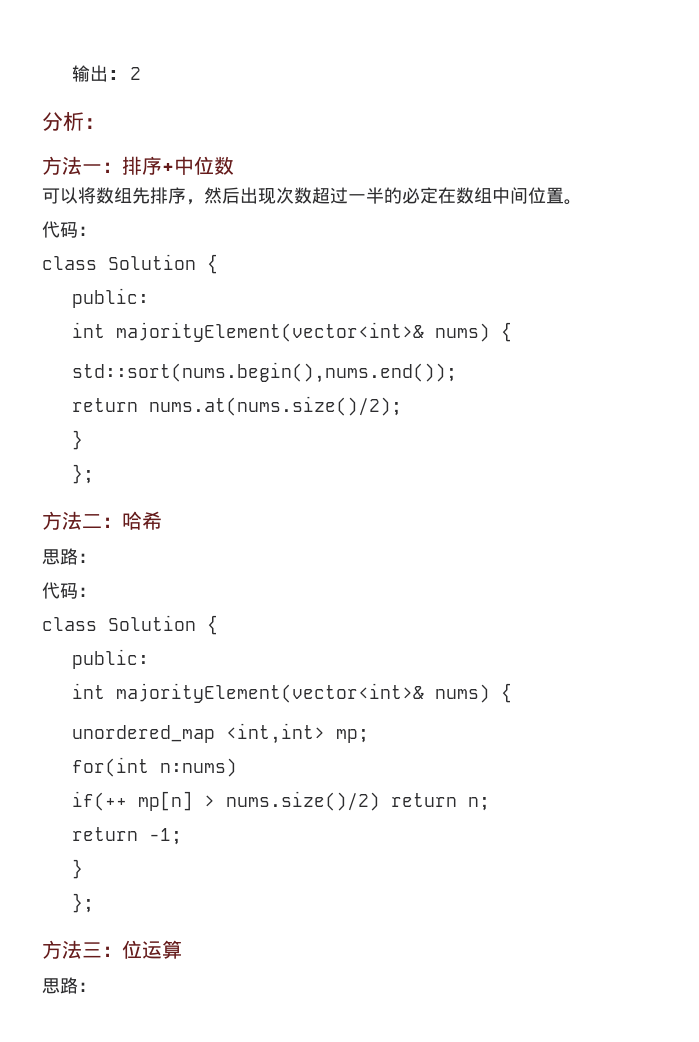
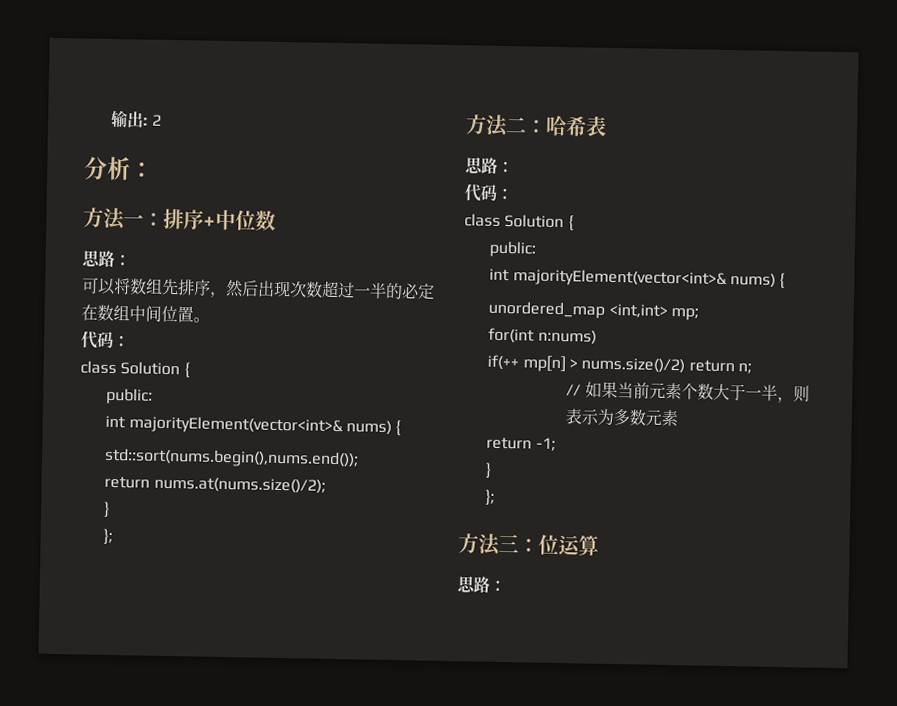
  方法一：排序+中位数
+ 思路：
- 方法二：哈希
+ 方法二：哈希表
+ // 如果当前元素个数大于一半，则表示为多数元素

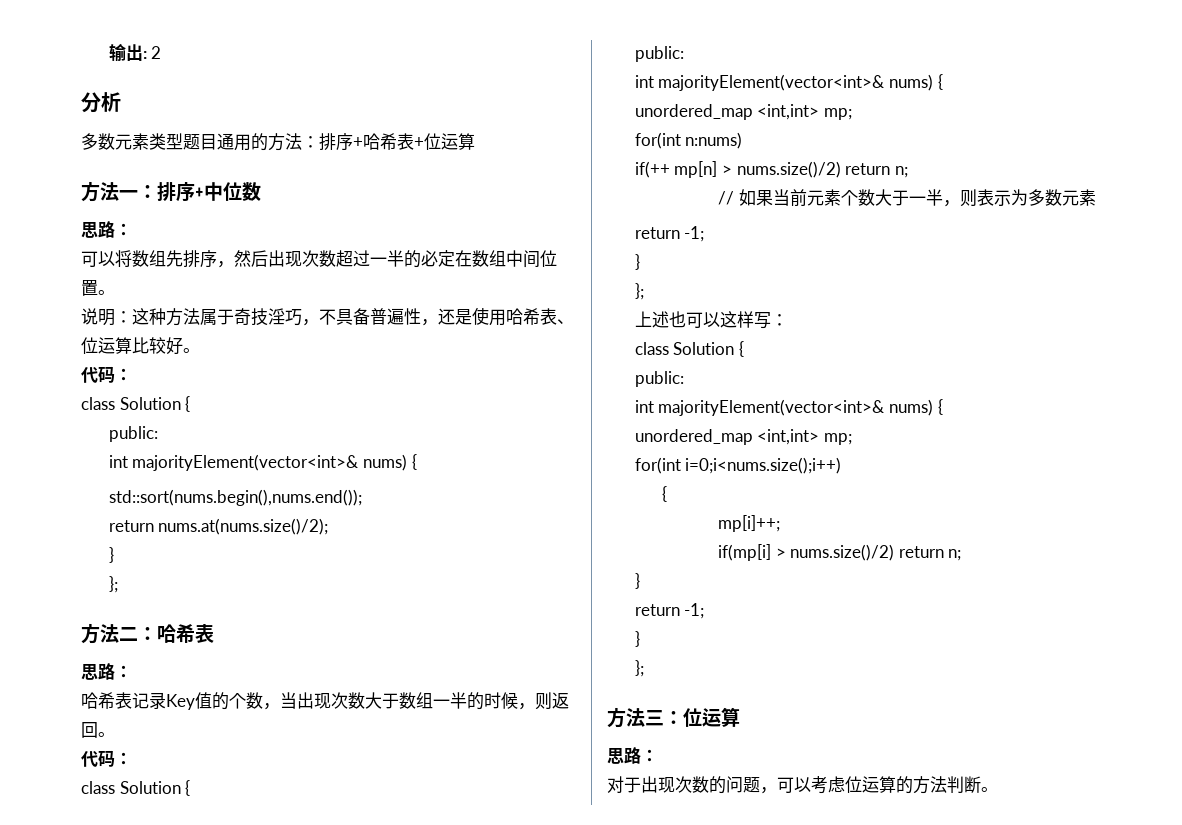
- 分析：
+ 分析
+ 多数元素类型题目通用的方法：排序+哈希表+位运算
+ 说明：这种方法属于奇技淫巧，不具备普遍性，还是使用哈希表、位运算比较好。
+ 哈希表记录Key值的个数，当出现次数大于数组一半的时候，则返回。
+ 上述也可以这样写：
+ class Solution {
+ public:
+ int majorityElement(vector<int>& nums) {
+ unordered_map <int,int> mp;
+ for(int i=0;i<nums.size();i++)
+ {
+ mp[i]++;
+ if(mp[i] > nums.size()/2) return n;
+ }
+ return -1;
+ }
+ };
+ 对于出现次数的问题，可以考虑位运算的方法判断。

